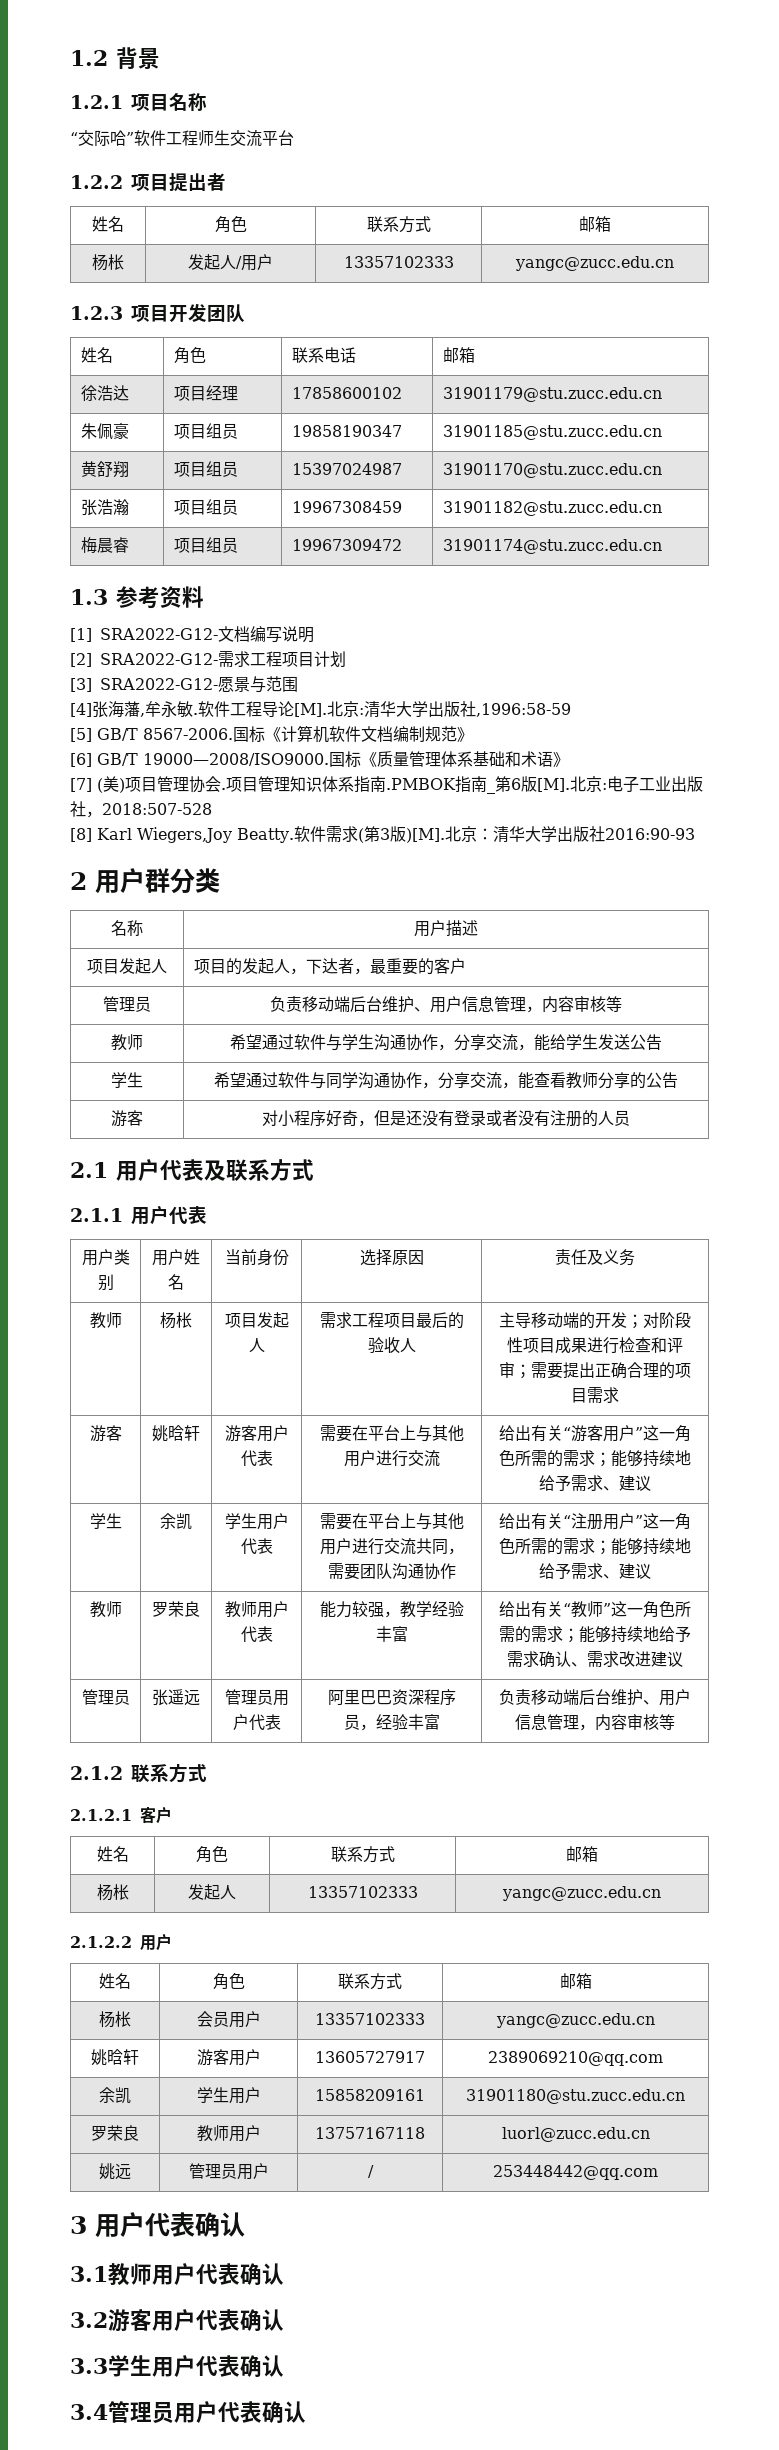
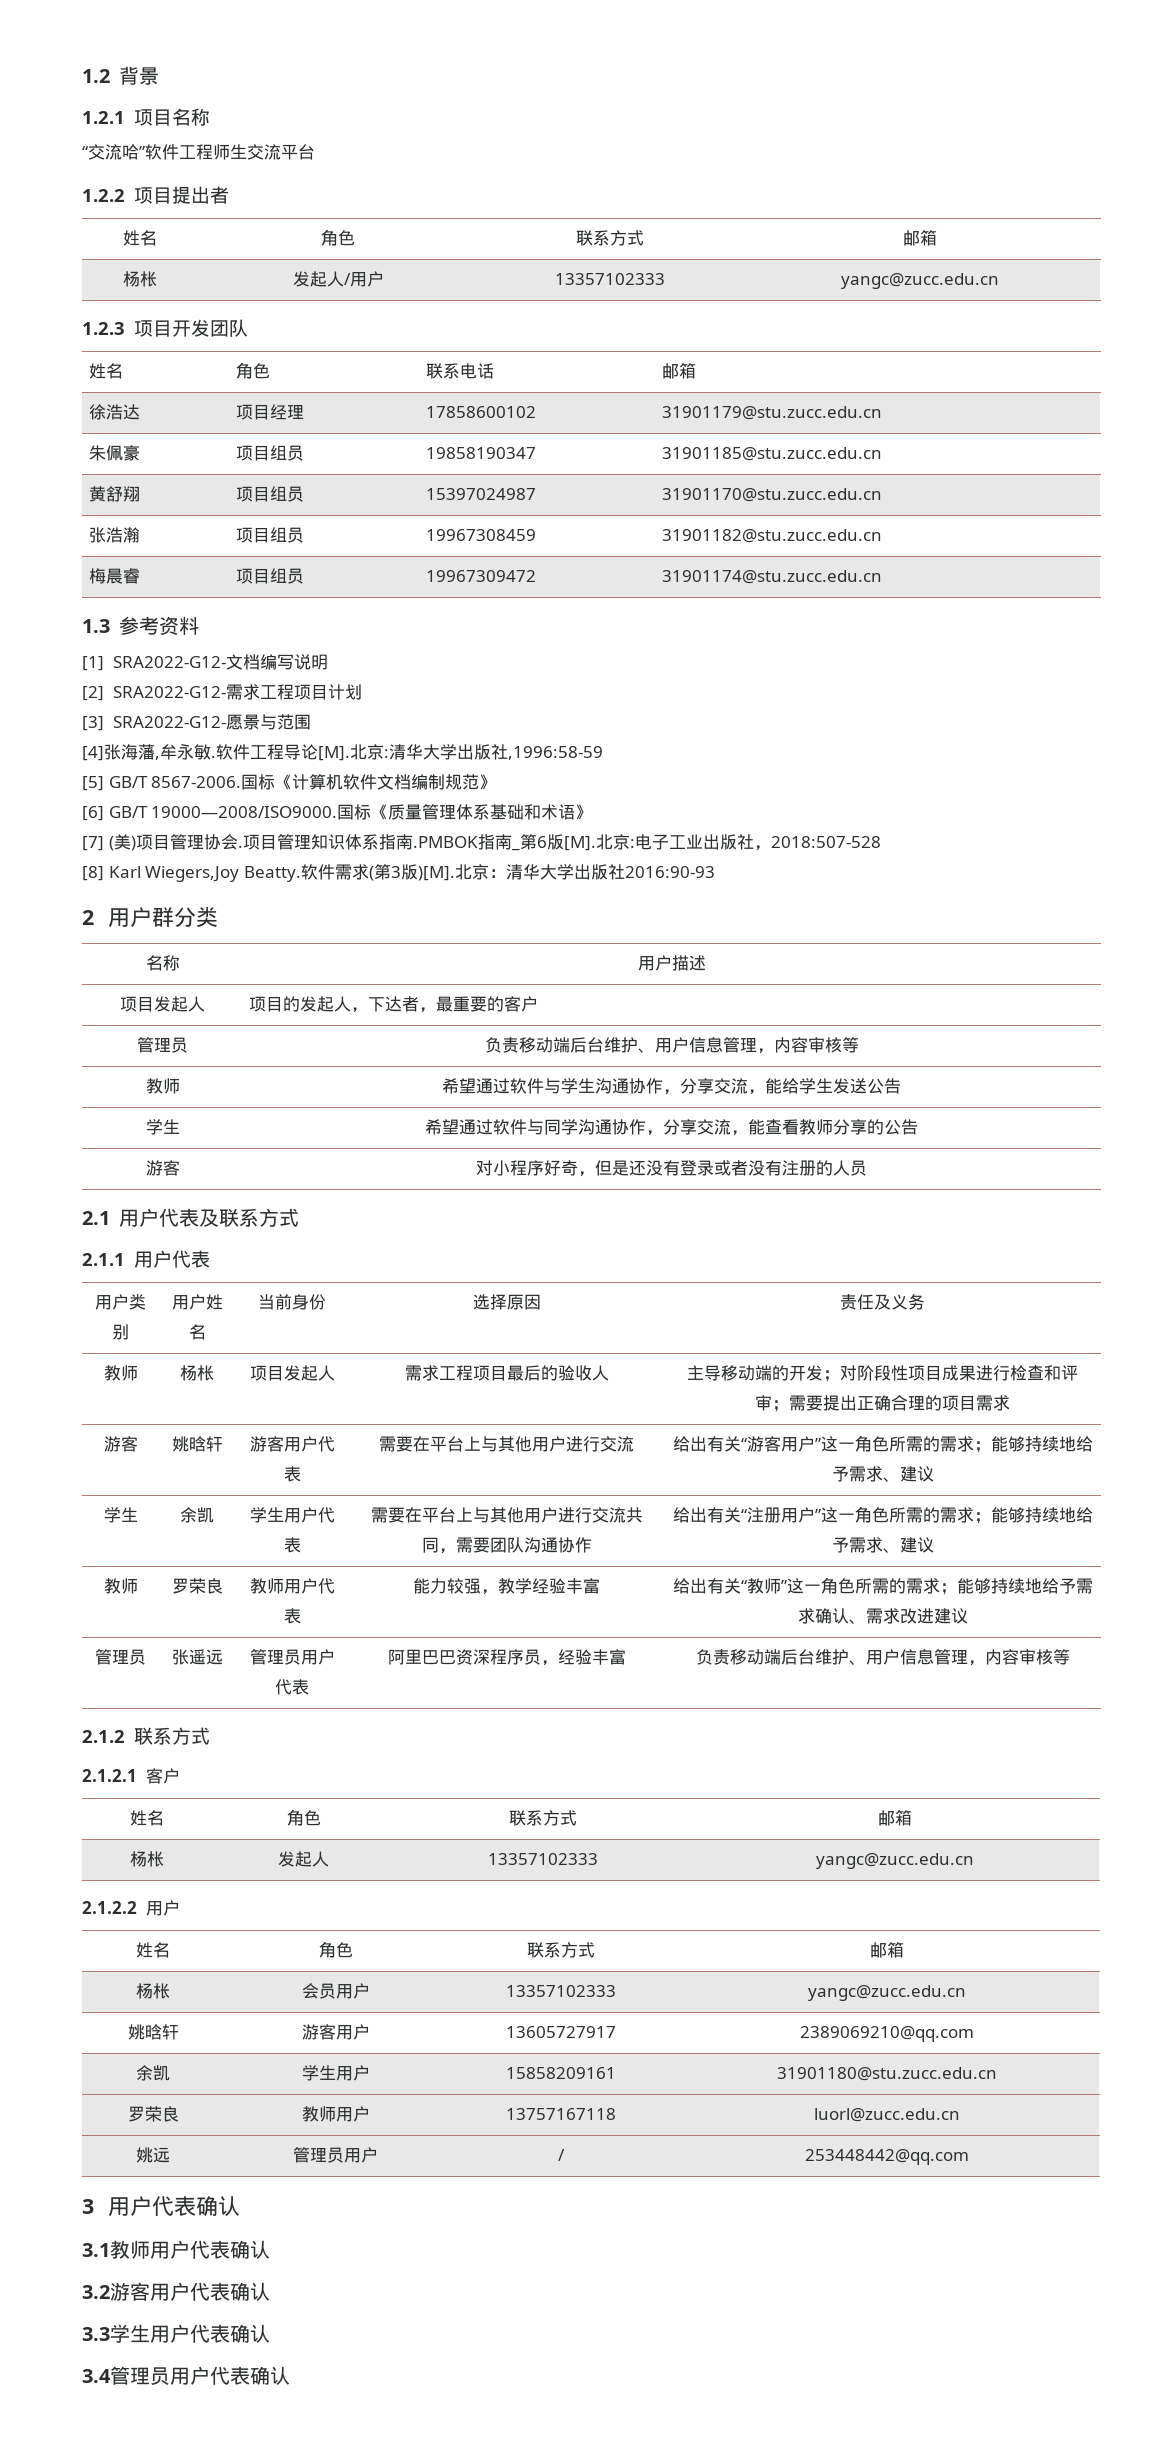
- “交际哈”软件工程师生交流平台
+ “交流哈”软件工程师生交流平台

